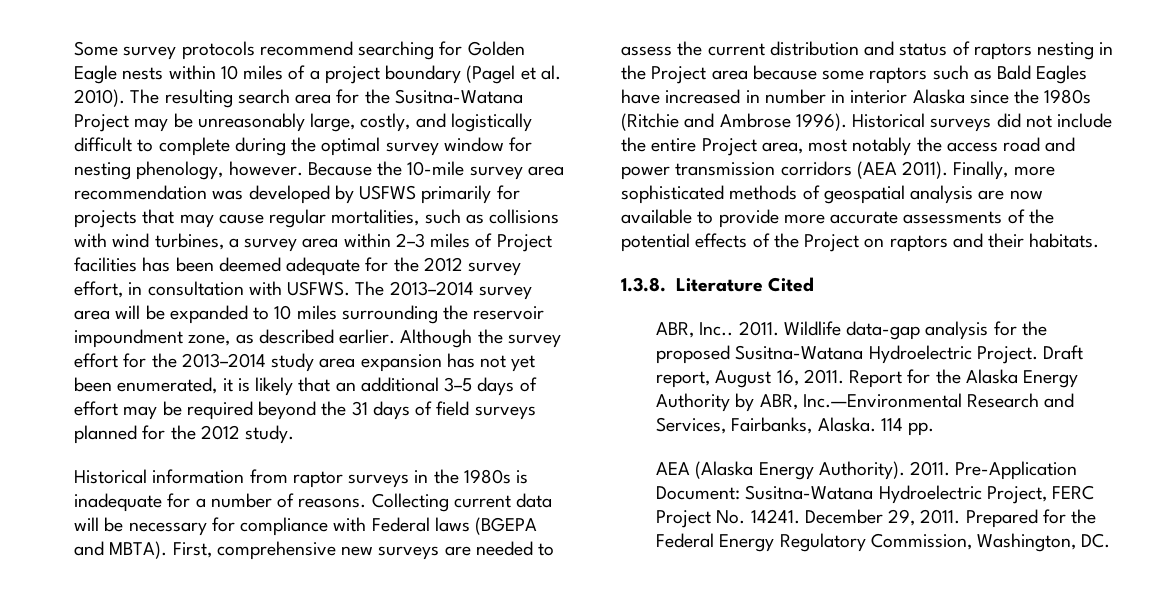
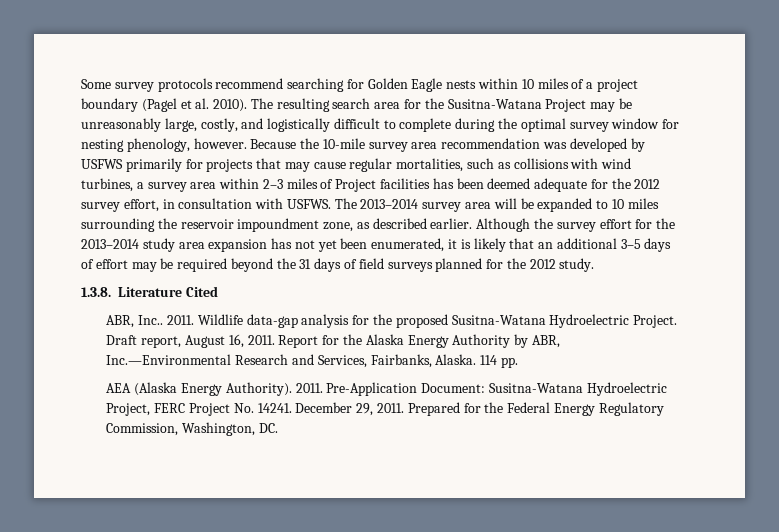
- Historical information from raptor surveys in the 1980s is inadequate for a number of reasons. Collecting current data will be necessary for compliance with Federal laws (BGEPA and MBTA). First, comprehensive new surveys are needed to assess the current distribution and status of raptors nesting in the Project area because some raptors such as Bald Eagles have increased in number in interior Alaska since the 1980s (Ritchie and Ambrose 1996). Historical surveys did not include the entire Project area, most notably the access road and power transmission corridors (AEA 2011). Finally, more sophisticated methods of geospatial analysis are now available to provide more accurate assessments of the potential effects of the Project on raptors and their habitats.

